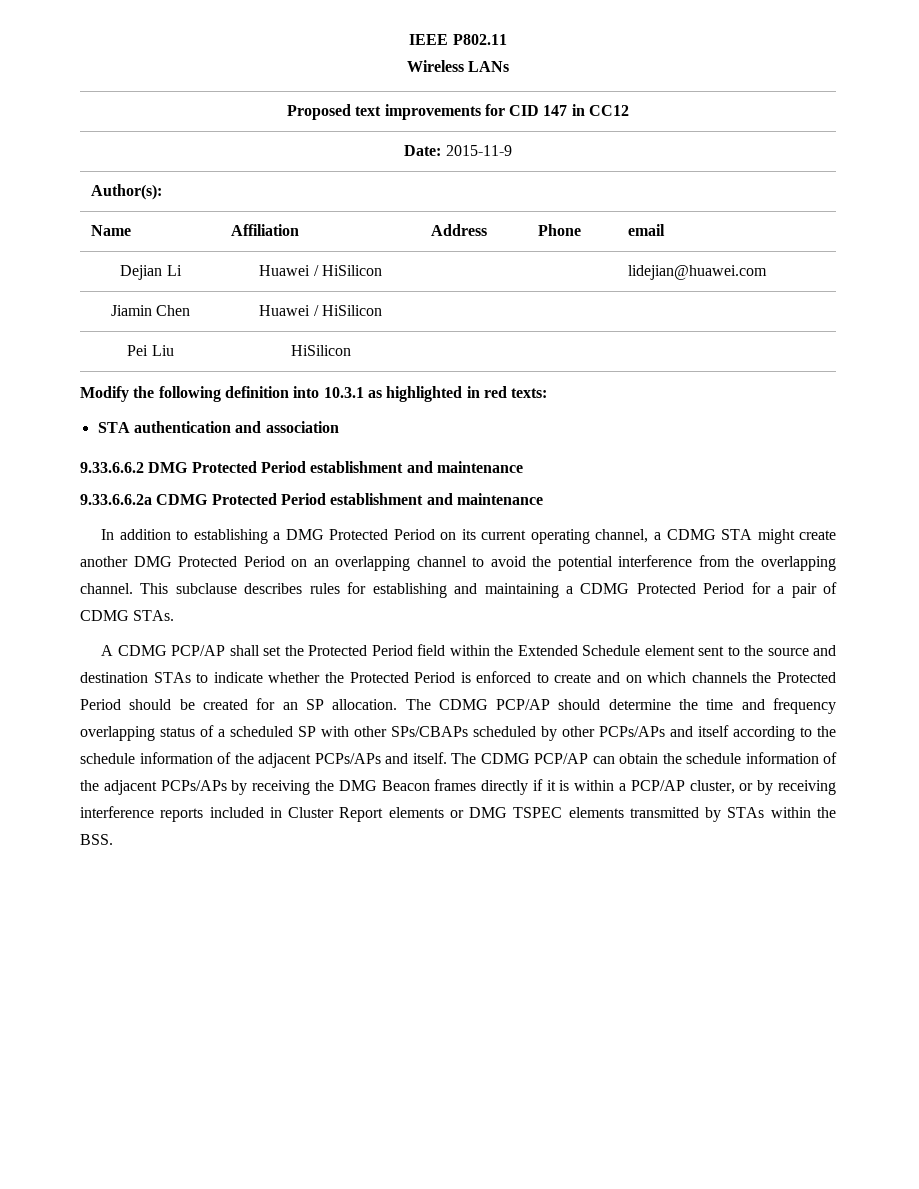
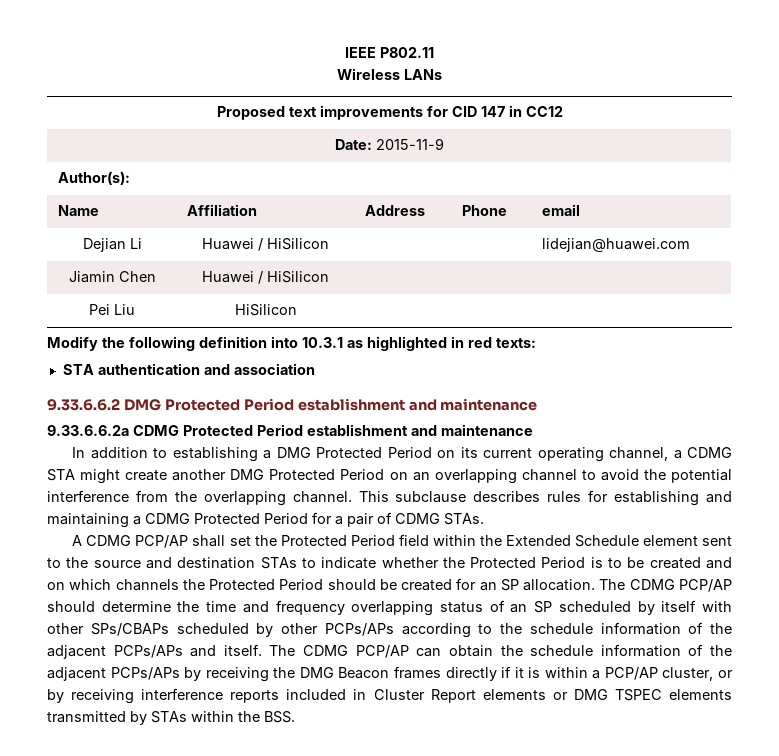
- A CDMG PCP/AP shall set the Protected Period field within the Extended Schedule element sent to the source and destination STAs to indicate whether the Protected Period is enforced to create and on which channels the Protected Period should be created for an SP allocation.
+ A CDMG PCP/AP shall set the Protected Period field within the Extended Schedule element sent to the source and destination STAs to indicate whether the Protected Period is to be created and on which channels the Protected Period should be created for an SP allocation.
- The CDMG PCP/AP should determine the time and frequency overlapping status of a scheduled SP with other SPs/CBAPs scheduled by other PCPs/APs and itself according to the schedule information of the adjacent PCPs/APs and itself.
+ The CDMG PCP/AP should determine the time and frequency overlapping status of an SP scheduled by itself with other SPs/CBAPs scheduled by other PCPs/APs according to the schedule information of the adjacent PCPs/APs and itself.

